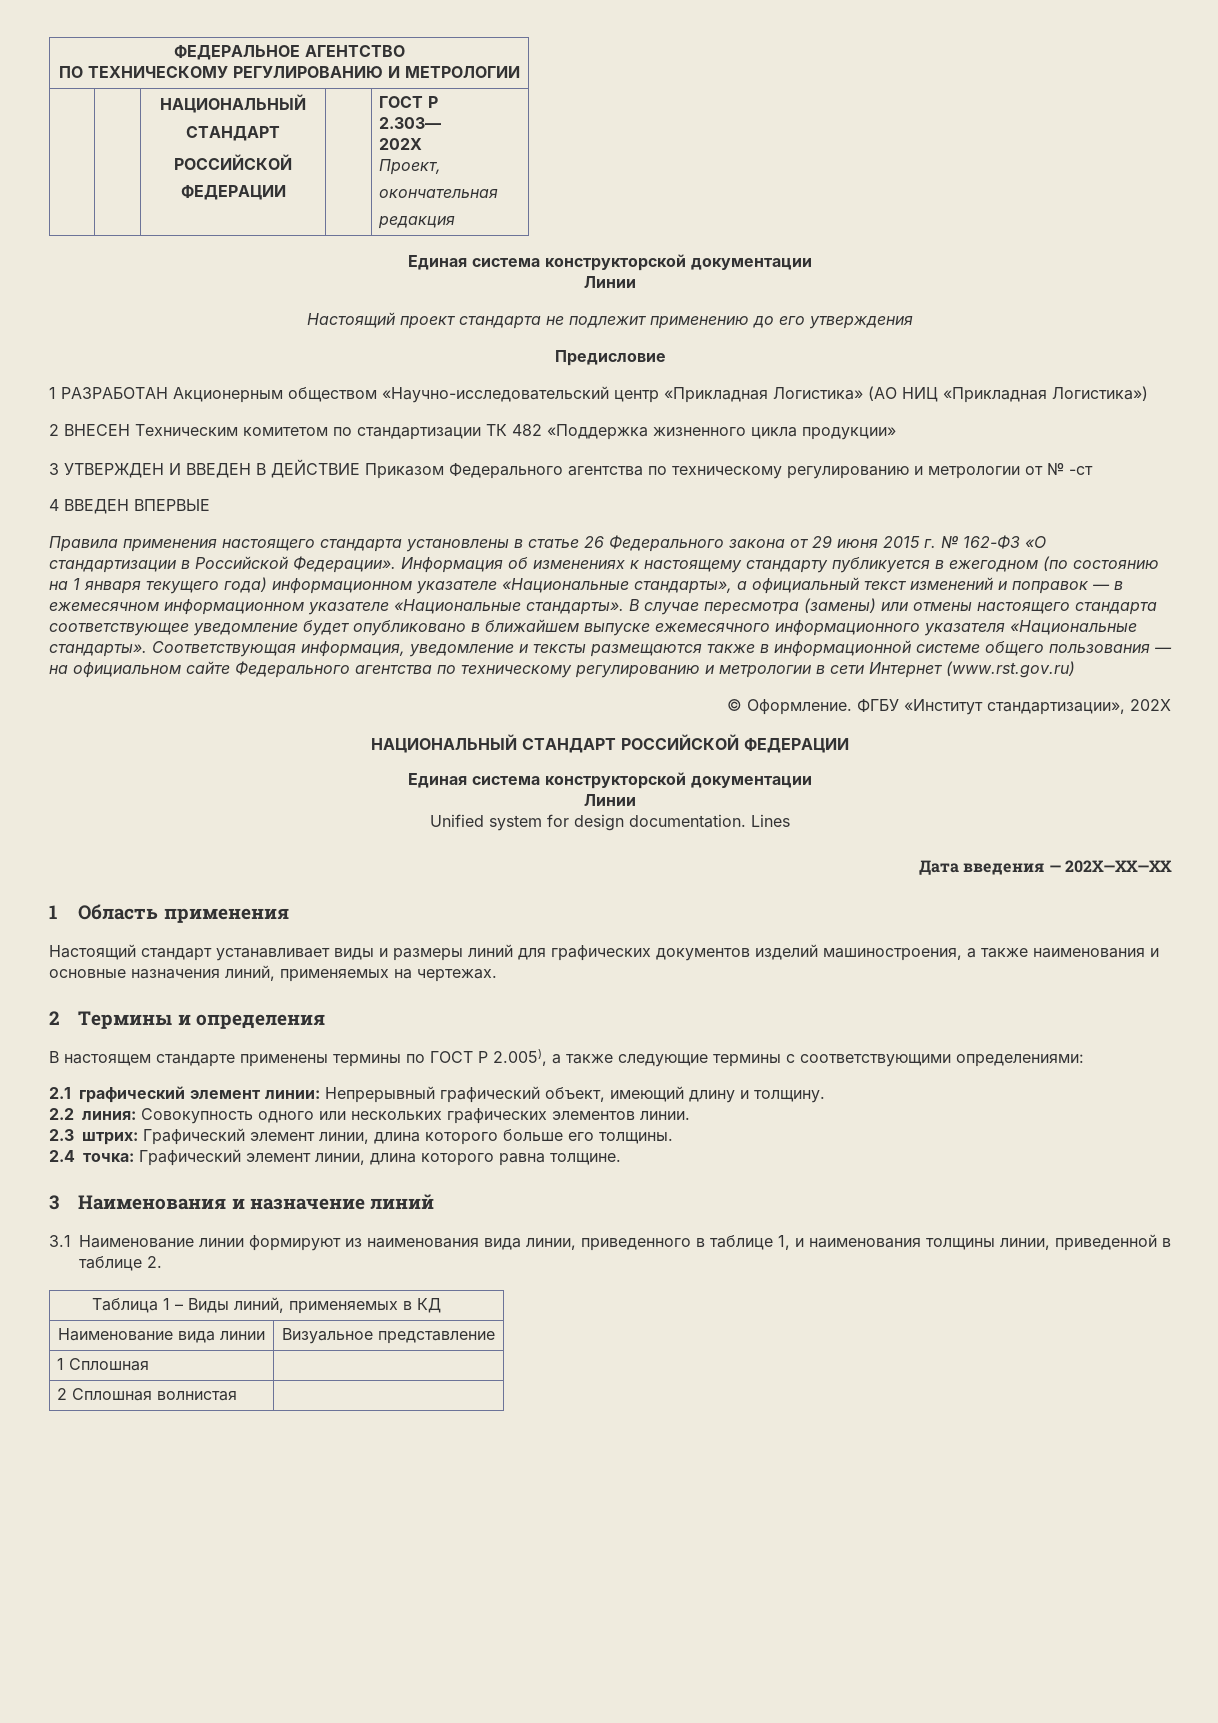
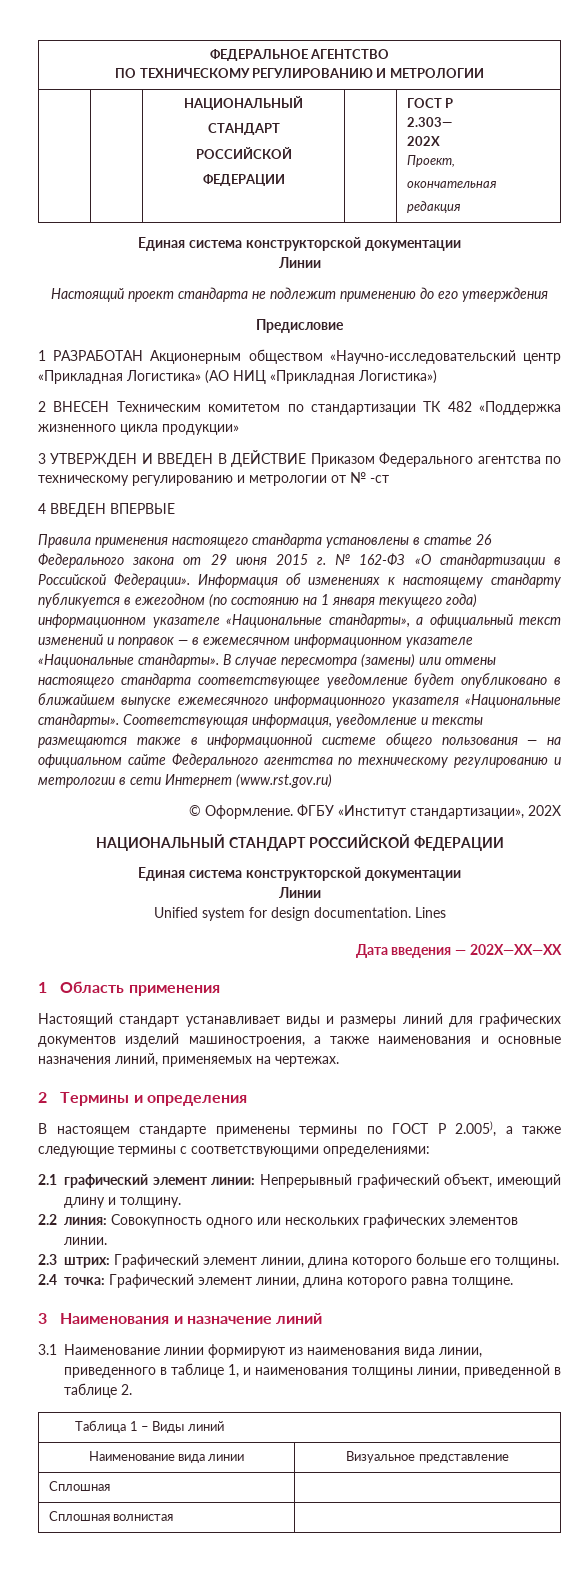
- Таблица 1 – Виды линий, применяемых в КД
+ Таблица 1 – Виды линий
- 1 Сплошная |
+ Сплошная |
- 2 Сплошная волнистая |
+ Сплошная волнистая |

